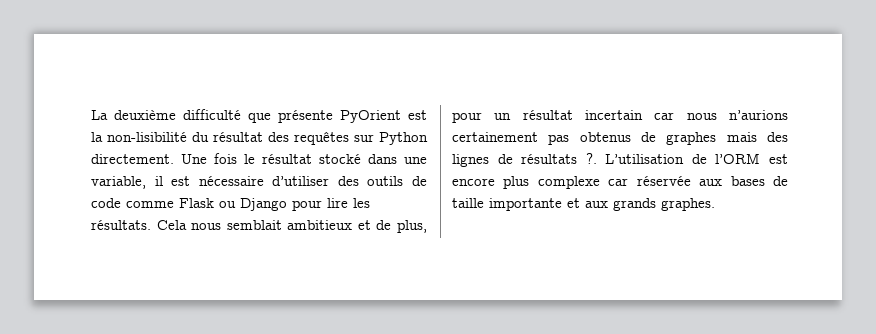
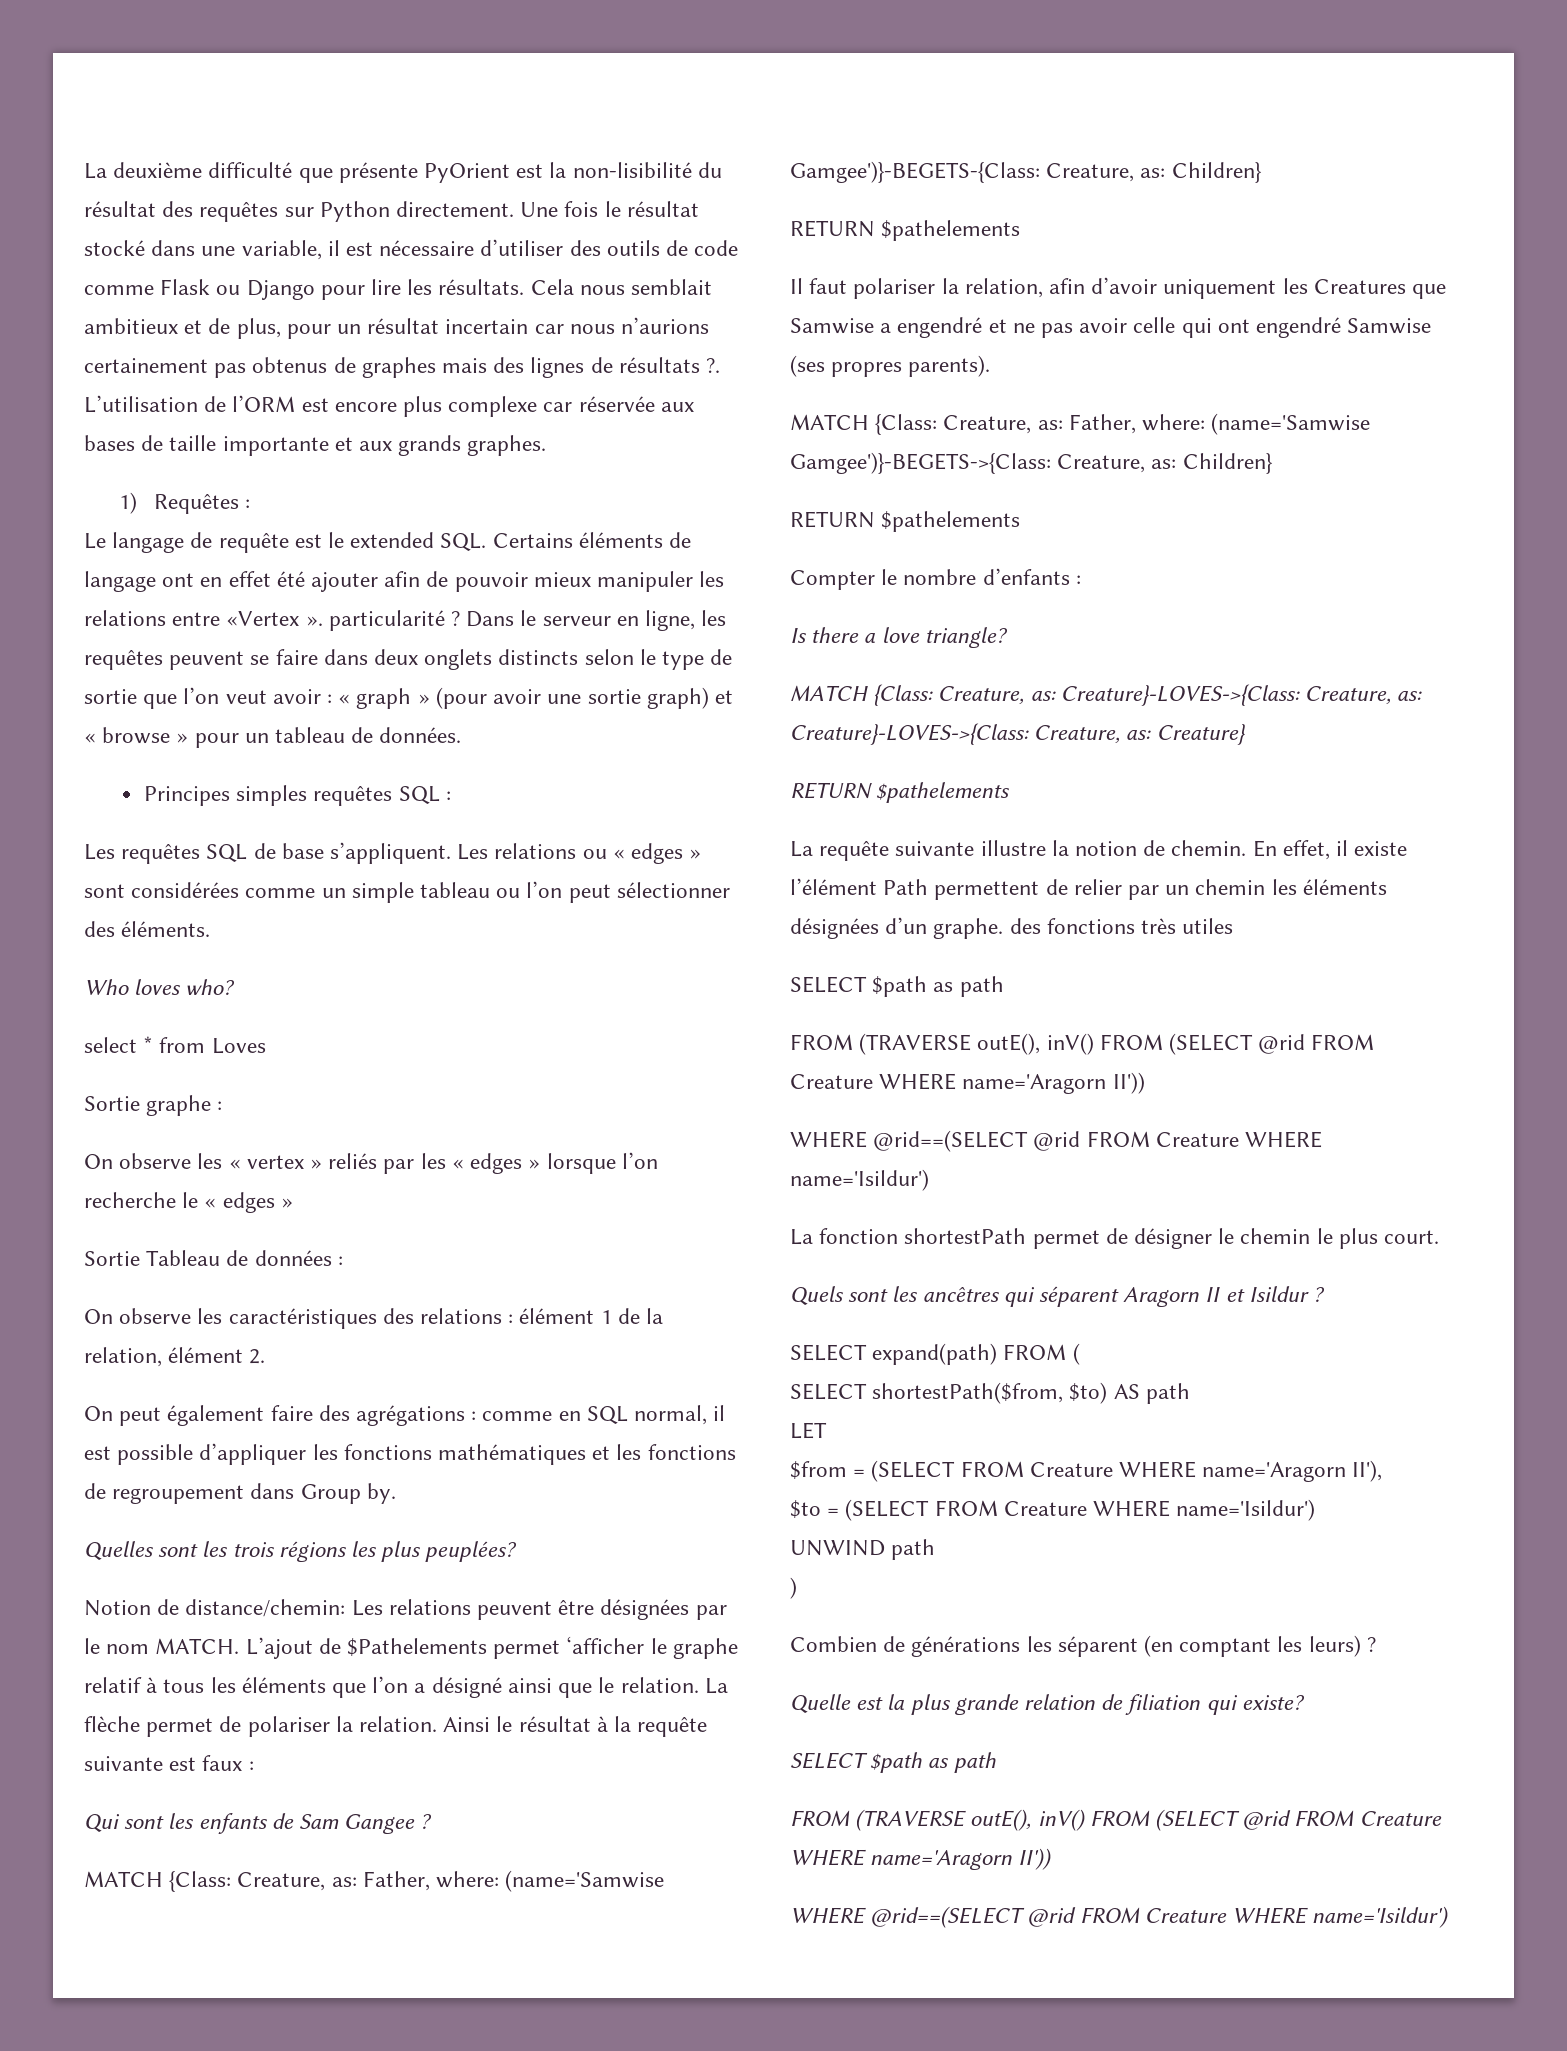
+ 1) Requêtes :
+ Le langage de requête est le extended SQL. Certains éléments de langage ont en effet été ajouter afin de pouvoir mieux manipuler les relations entre «Vertex ». particularité ? Dans le serveur en ligne, les requêtes peuvent se faire dans deux onglets distincts selon le type de sortie que l’on veut avoir : « graph » (pour avoir une sortie graph) et « browse » pour un tableau de données.
+ Principes simples requêtes SQL :
+ Les requêtes SQL de base s’appliquent. Les relations ou « edges » sont considérées comme un simple tableau ou l’on peut sélectionner des éléments.
+ Who loves who?
+ select * from Loves
+ Sortie graphe :
+ On observe les « vertex » reliés par les « edges » lorsque l’on recherche le « edges »
+ Sortie Tableau de données :
+ On observe les caractéristiques des relations : élément 1 de la relation, élément 2.
+ On peut également faire des agrégations : comme en SQL normal, il est possible d’appliquer les fonctions mathématiques et les fonctions de regroupement dans Group by.
+ Quelles sont les trois régions les plus peuplées?
+ Notion de distance/chemin: Les relations peuvent être désignées par le nom MATCH. L’ajout de $Pathelements permet ‘afficher le graphe relatif à tous les éléments que l’on a désigné ainsi que le relation. La flèche permet de polariser la relation. Ainsi le résultat à la requête suivante est faux :
+ Qui sont les enfants de Sam Gangee ?
+ MATCH {Class: Creature, as: Father, where: (name='Samwise Gamgee')}-BEGETS-{Class: Creature, as: Children}
+ RETURN $pathelements
+ Il faut polariser la relation, afin d’avoir uniquement les Creatures que Samwise a engendré et ne pas avoir celle qui ont engendré Samwise (ses propres parents).
+ MATCH {Class: Creature, as: Father, where: (name='Samwise Gamgee')}-BEGETS->{Class: Creature, as: Children}
+ RETURN $pathelements
+ Compter le nombre d’enfants :
+ Is there a love triangle?
+ MATCH {Class: Creature, as: Creature}-LOVES->{Class: Creature, as: Creature}-LOVES->{Class: Creature, as: Creature}
+ RETURN $pathelements
+ La requête suivante illustre la notion de chemin. En effet, il existe l’élément Path permettent de relier par un chemin les éléments désignées d’un graphe. des fonctions très utiles
+ SELECT $path as path
+ FROM (TRAVERSE outE(), inV() FROM (SELECT @rid FROM Creature WHERE name='Aragorn II'))
+ WHERE @rid==(SELECT @rid FROM Creature WHERE name='Isildur')
+ La fonction shortestPath permet de désigner le chemin le plus court.
+ Quels sont les ancêtres qui séparent Aragorn II et Isildur ?
+ SELECT expand(path) FROM (
+ SELECT shortestPath($from, $to) AS path
+ LET
+ $from = (SELECT FROM Creature WHERE name='Aragorn II'),
+ $to = (SELECT FROM Creature WHERE name='Isildur')
+ UNWIND path
+ )
+ Combien de générations les séparent (en comptant les leurs) ?
+ Quelle est la plus grande relation de filiation qui existe?
+ SELECT $path as path
+ FROM (TRAVERSE outE(), inV() FROM (SELECT @rid FROM Creature WHERE name='Aragorn II'))
+ WHERE @rid==(SELECT @rid FROM Creature WHERE name='Isildur')

